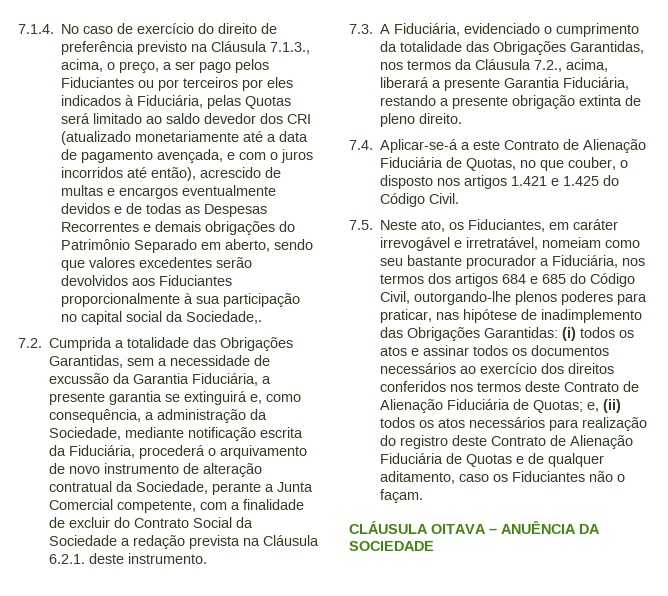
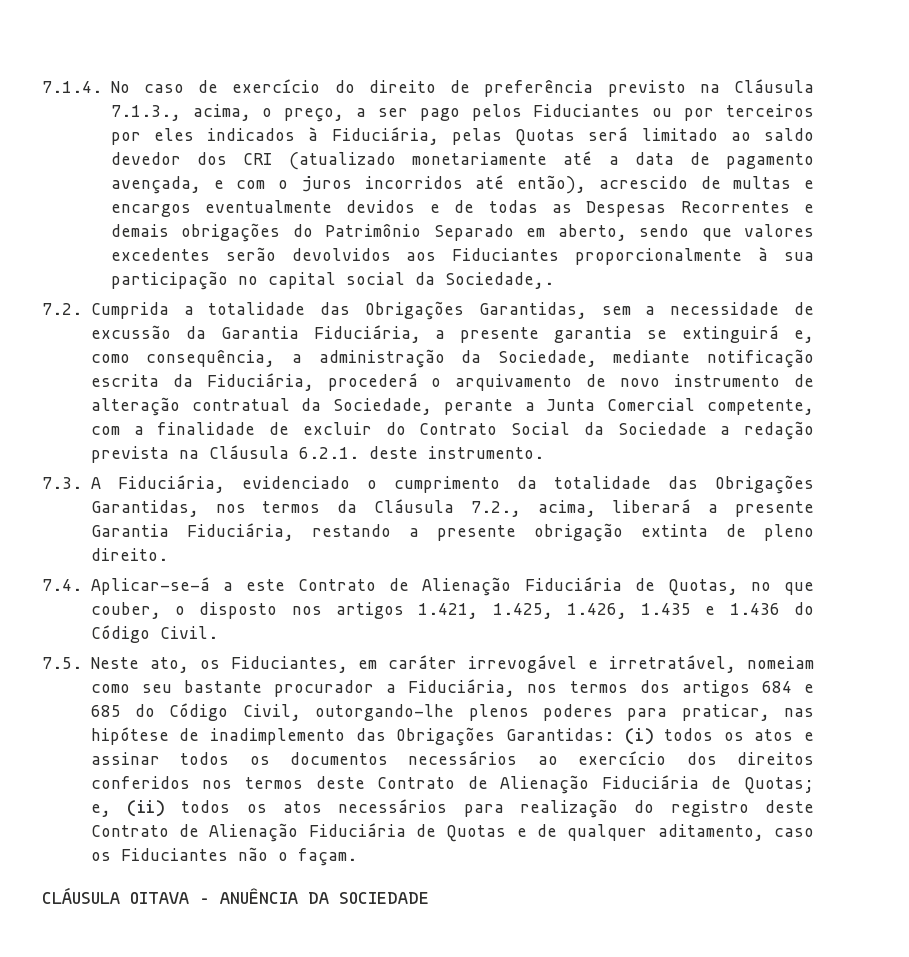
- 7.4. Aplicar-se-á a este Contrato de Alienação Fiduciária de Quotas, no que couber, o disposto nos artigos 1.421 e 1.425 do Código Civil.
+ 7.4. Aplicar-se-á a este Contrato de Alienação Fiduciária de Quotas, no que couber, o disposto nos artigos 1.421, 1.425, 1.426, 1.435 e 1.436 do Código Civil.

